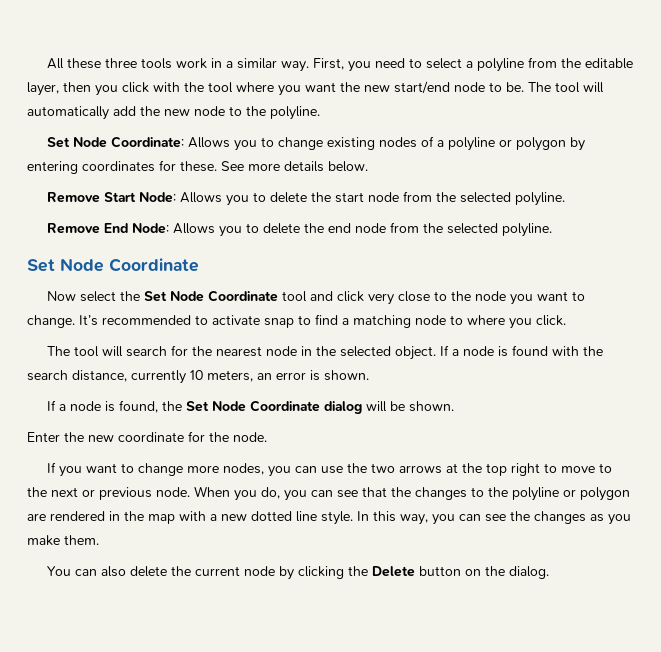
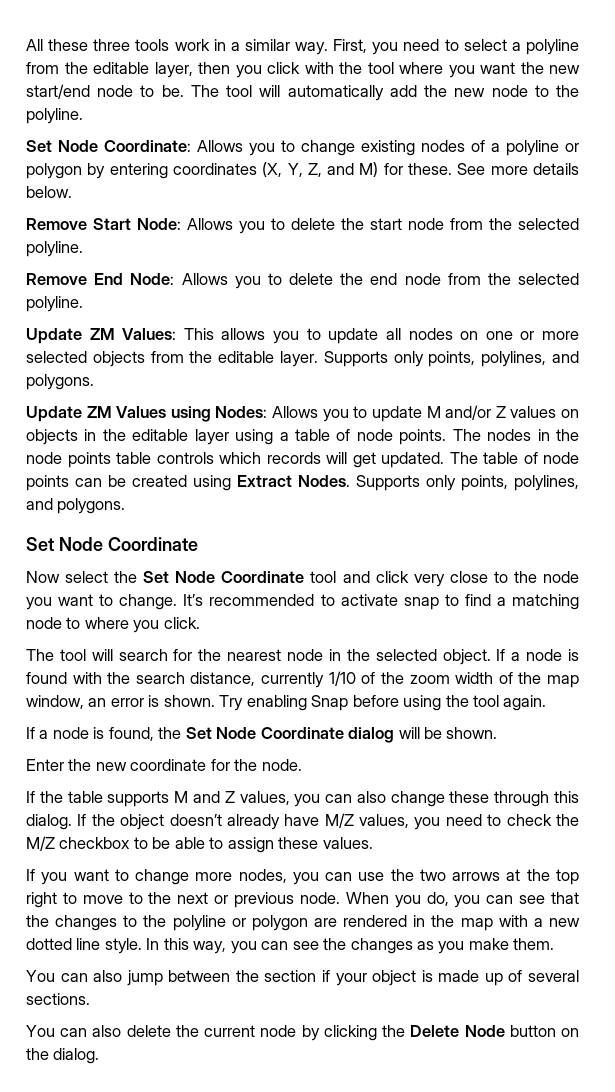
- Set Node Coordinate: Allows you to change existing nodes of a polyline or polygon by entering coordinates for these.
+ Set Node Coordinate: Allows you to change existing nodes of a polyline or polygon by entering coordinates (X, Y, Z, and M) for these.
+ Update ZM Values: This allows you to update all nodes on one or more selected objects from the editable layer. Supports only points, polylines, and polygons.
+ Update ZM Values using Nodes: Allows you to update M and/or Z values on objects in the editable layer using a table of node points. The nodes in the node points table controls which records will get updated. The table of node points can be created using Extract Nodes. Supports only points, polylines, and polygons.
- If a node is found with the search distance, currently 10 meters, an error is shown.
+ If a node is found with the search distance, currently 1/10 of the zoom width of the map window, an error is shown. Try enabling Snap before using the tool again.
+ If the table supports M and Z values, you can also change these through this dialog. If the object doesn’t already have M/Z values, you need to check the M/Z checkbox to be able to assign these values.
+ You can also jump between the section if your object is made up of several sections.
- You can also delete the current node by clicking the Delete button on the dialog.
+ You can also delete the current node by clicking the Delete Node button on the dialog.

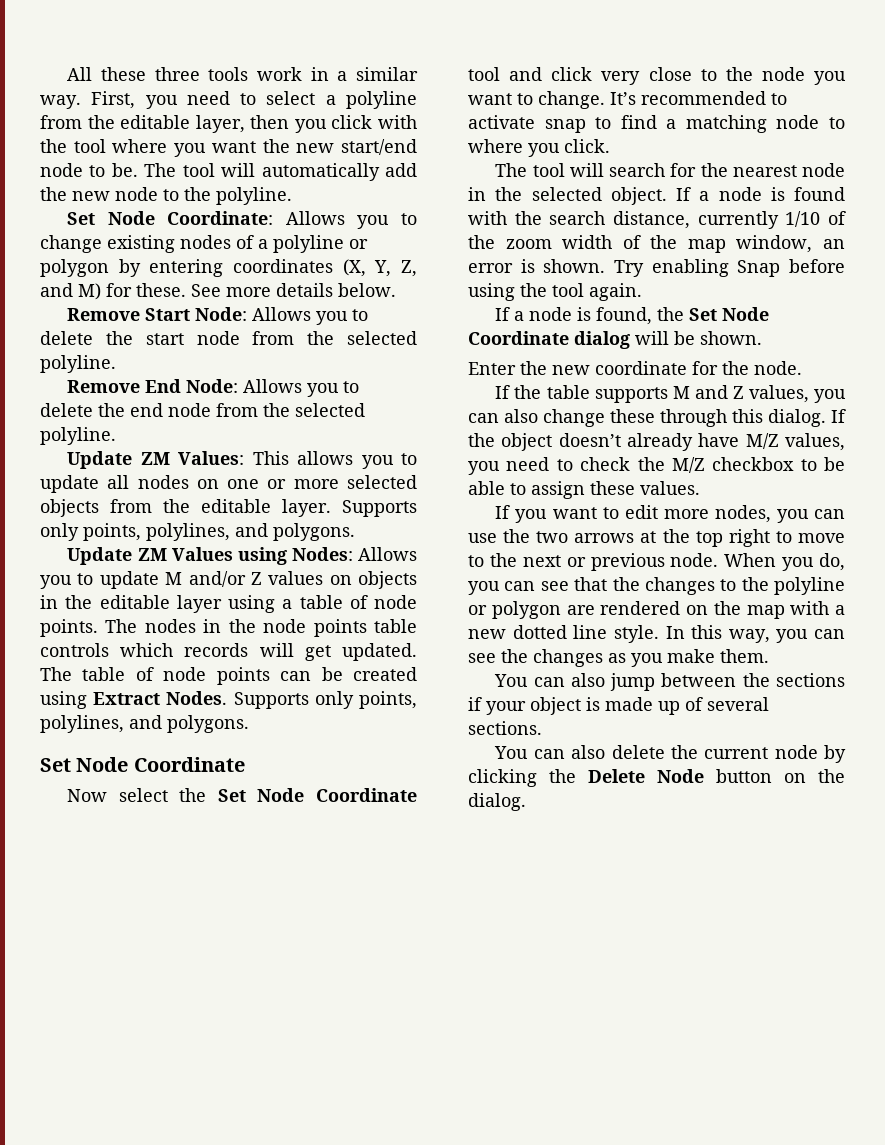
- If you want to change more nodes, you can use the two arrows at the top right to move to the next or previous node.
+ If you want to edit more nodes, you can use the two arrows at the top right to move to the next or previous node.
- When you do, you can see that the changes to the polyline or polygon are rendered in the map with a new dotted line style.
+ When you do, you can see that the changes to the polyline or polygon are rendered on the map with a new dotted line style.
- You can also jump between the section if your object is made up of several sections.
+ You can also jump between the sections if your object is made up of several sections.

